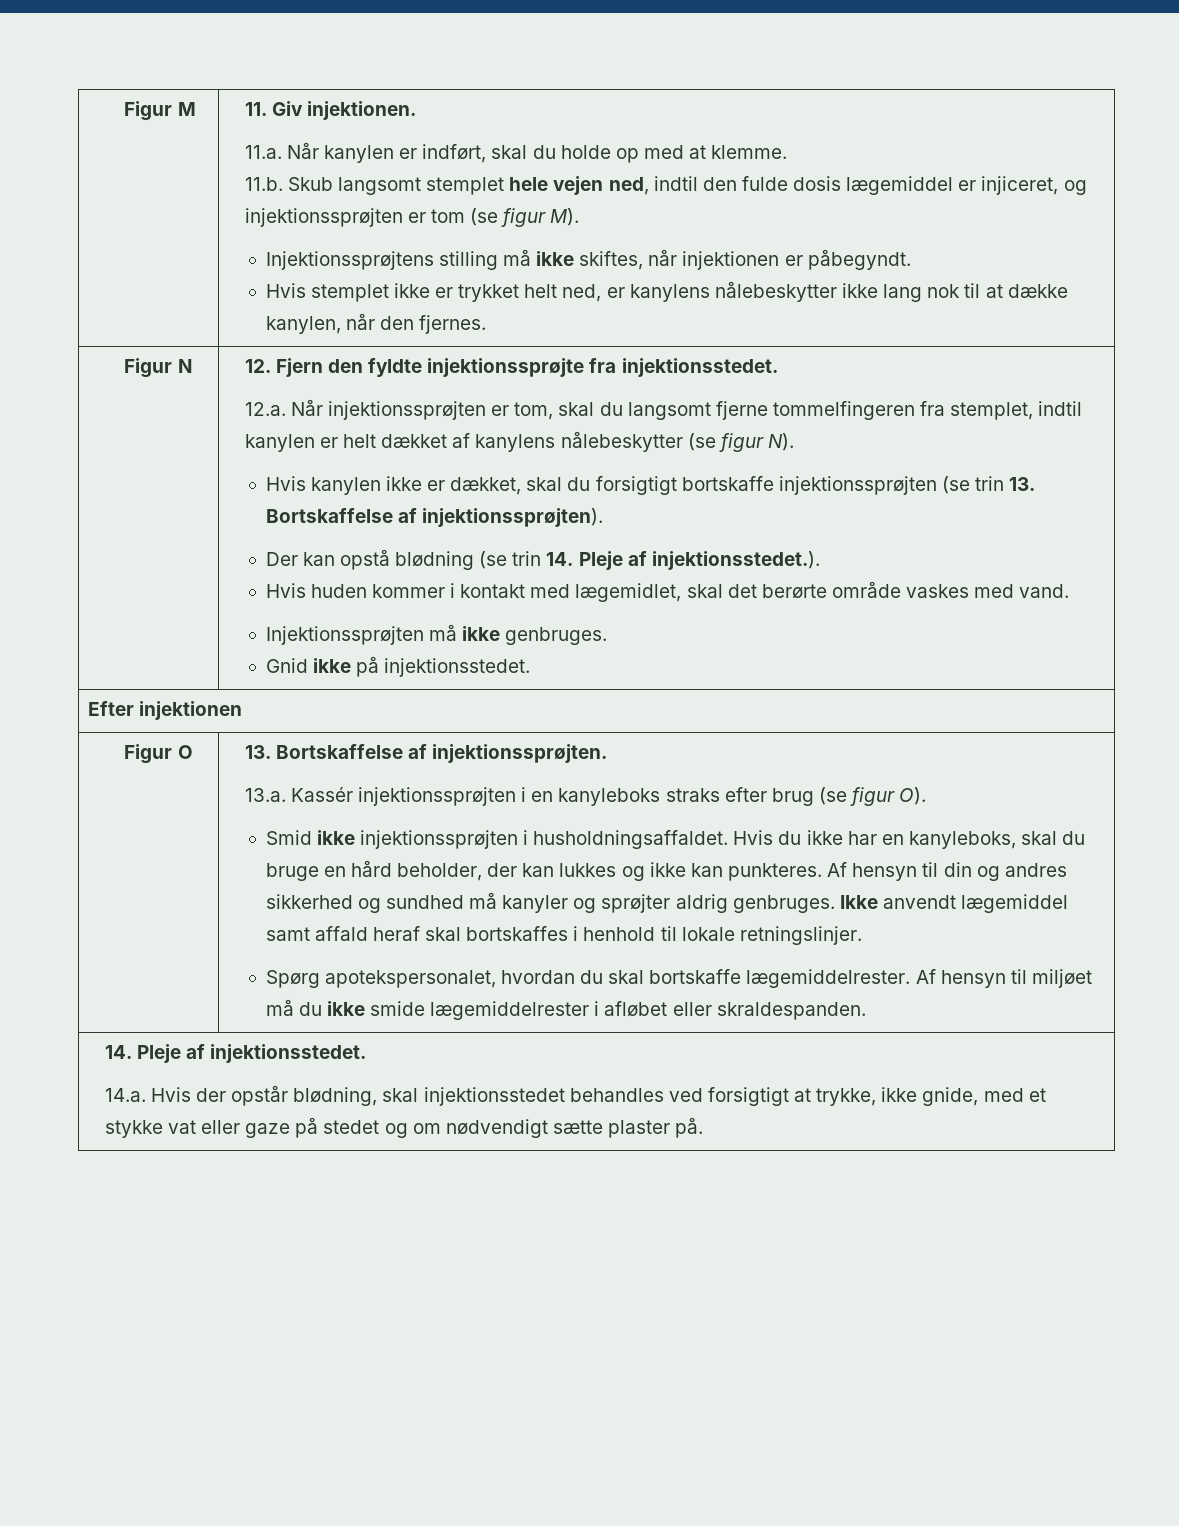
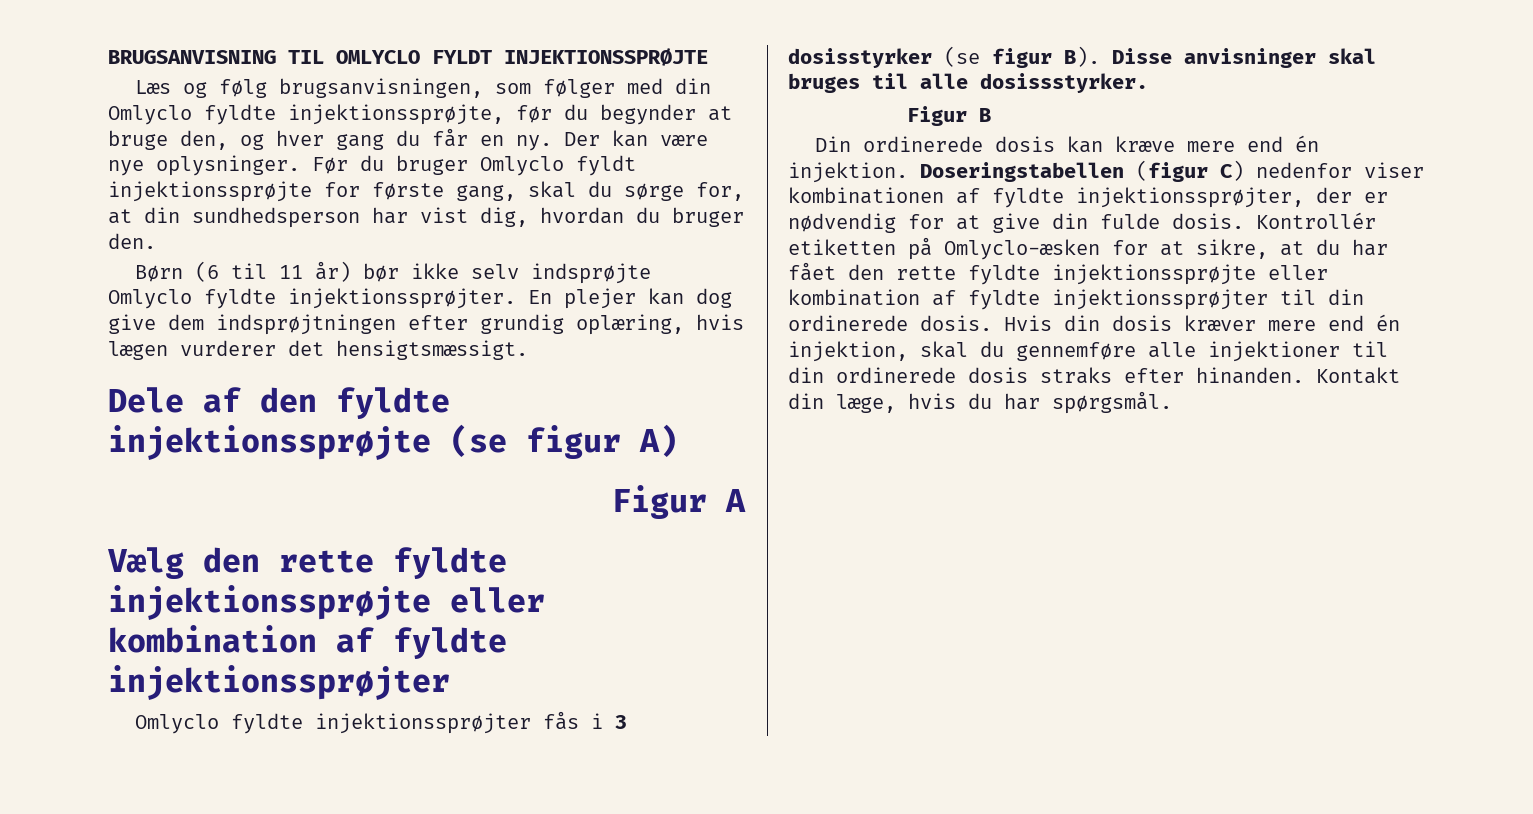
- Figur M | 11. Giv injektionen.
- 11.a. Når kanylen er indført, skal du holde op med at klemme.
- 11.b. Skub langsomt stemplet hele vejen ned, indtil den fulde dosis lægemiddel er injiceret, og injektionssprøjten er tom (se figur M).
- Injektionssprøjtens stilling må ikke skiftes, når injektionen er påbegyndt.
- Hvis stemplet ikke er trykket helt ned, er kanylens nålebeskytter ikke lang nok til at dække kanylen, når den fjernes.
- Figur N | 12. Fjern den fyldte injektionssprøjte fra injektionsstedet.
- 12.a. Når injektionssprøjten er tom, skal du langsomt fjerne tommelfingeren fra stemplet, indtil kanylen er helt dækket af kanylens nålebeskytter (se figur N).
- Hvis kanylen ikke er dækket, skal du forsigtigt bortskaffe injektionssprøjten (se trin 13. Bortskaffelse af injektionssprøjten).
- Der kan opstå blødning (se trin 14. Pleje af injektionsstedet.).
- Hvis huden kommer i kontakt med lægemidlet, skal det berørte område vaskes med vand.
- Injektionssprøjten må ikke genbruges.
- Gnid ikke på injektionsstedet.
- Efter injektionen
- Figur O | 13. Bortskaffelse af injektionssprøjten.
- 13.a. Kassér injektionssprøjten i en kanyleboks straks efter brug (se figur O).
- Smid ikke injektionssprøjten i husholdningsaffaldet. Hvis du ikke har en kanyleboks, skal du bruge en hård beholder, der kan lukkes og ikke kan punkteres. Af hensyn til din og andres sikkerhed og sundhed må kanyler og sprøjter aldrig genbruges. Ikke anvendt lægemiddel samt affald heraf skal bortskaffes i henhold til lokale retningslinjer.
- Spørg apotekspersonalet, hvordan du skal bortskaffe lægemiddelrester. Af hensyn til miljøet må du ikke smide lægemiddelrester i afløbet eller skraldespanden.
- 14. Pleje af injektionsstedet.
- 14.a. Hvis der opstår blødning, skal injektionsstedet behandles ved forsigtigt at trykke, ikke gnide, med et stykke vat eller gaze på stedet og om nødvendigt sætte plaster på.
+ BRUGSANVISNING TIL OMLYCLO FYLDT INJEKTIONSSPRØJTE
+ Læs og følg brugsanvisningen, som følger med din Omlyclo fyldte injektionssprøjte, før du begynder at bruge den, og hver gang du får en ny. Der kan være nye oplysninger. Før du bruger Omlyclo fyldt injektionssprøjte for første gang, skal du sørge for, at din sundhedsperson har vist dig, hvordan du bruger den.
+ Børn (6 til 11 år) bør ikke selv indsprøjte Omlyclo fyldte injektionssprøjter. En plejer kan dog give dem indsprøjtningen efter grundig oplæring, hvis lægen vurderer det hensigtsmæssigt.
+ Dele af den fyldte injektionssprøjte (se figur A)
+ Figur A
+ Vælg den rette fyldte injektionssprøjte eller kombination af fyldte injektionssprøjter
+ Omlyclo fyldte injektionssprøjter fås i 3 dosisstyrker (se figur B). Disse anvisninger skal bruges til alle dosissstyrker.
+ Figur B
+ Din ordinerede dosis kan kræve mere end én injektion. Doseringstabellen (figur C) nedenfor viser kombinationen af fyldte injektionssprøjter, der er nødvendig for at give din fulde dosis. Kontrollér etiketten på Omlyclo-æsken for at sikre, at du har fået den rette fyldte injektionssprøjte eller kombination af fyldte injektionssprøjter til din ordinerede dosis. Hvis din dosis kræver mere end én injektion, skal du gennemføre alle injektioner til din ordinerede dosis straks efter hinanden. Kontakt din læge, hvis du har spørgsmål.

